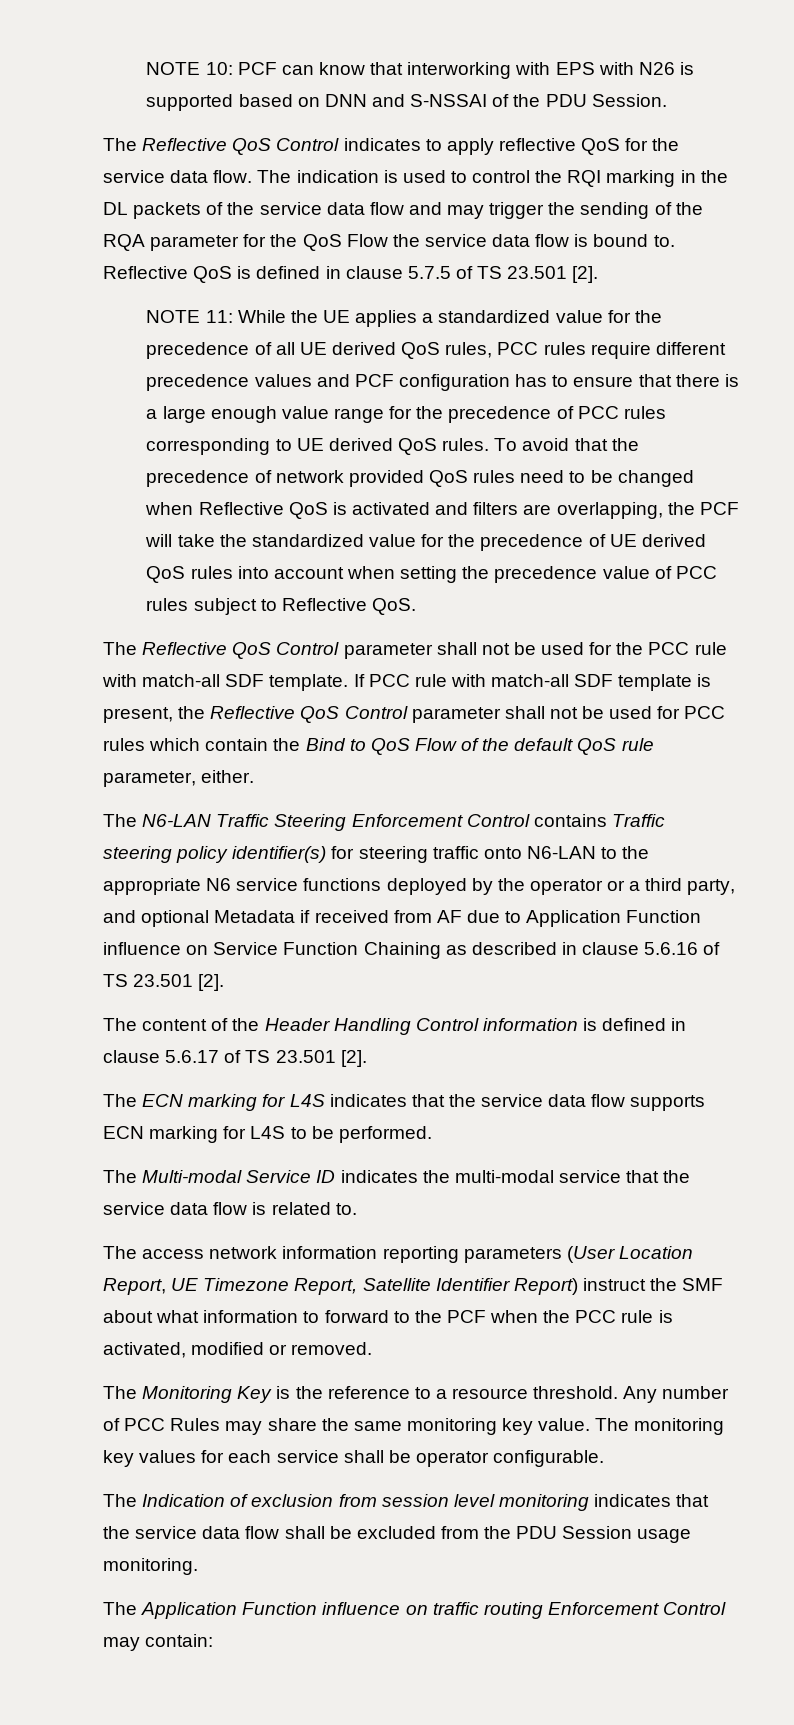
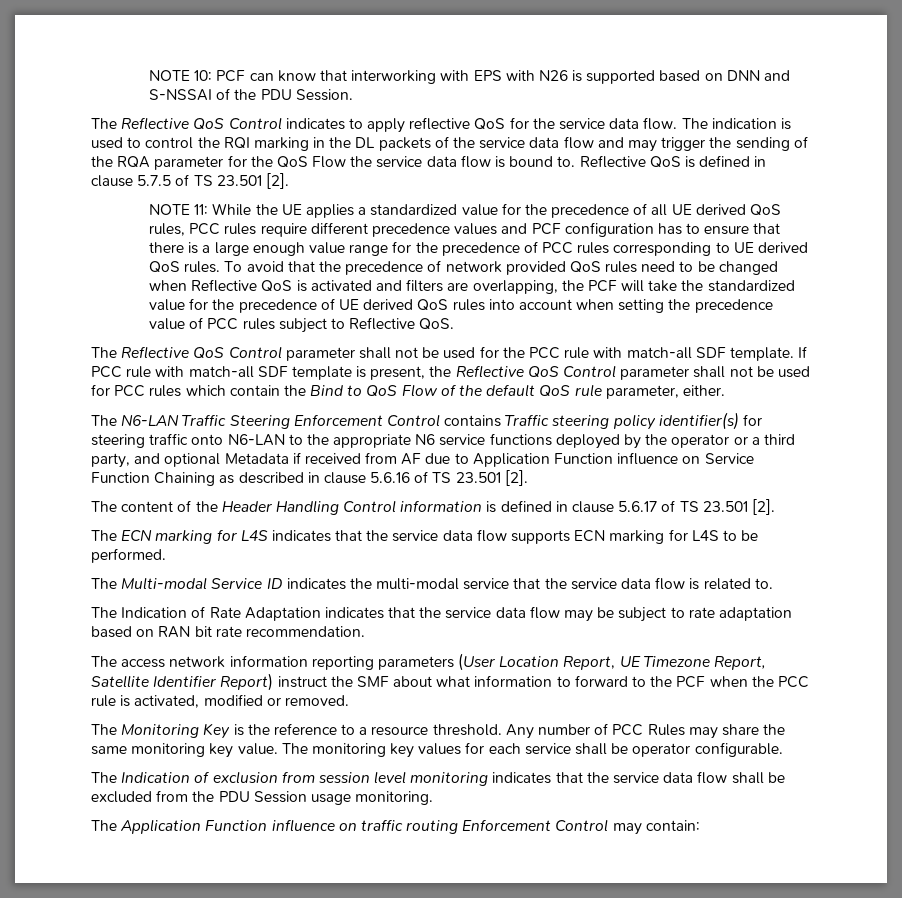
+ The Indication of Rate Adaptation indicates that the service data flow may be subject to rate adaptation based on RAN bit rate recommendation.

